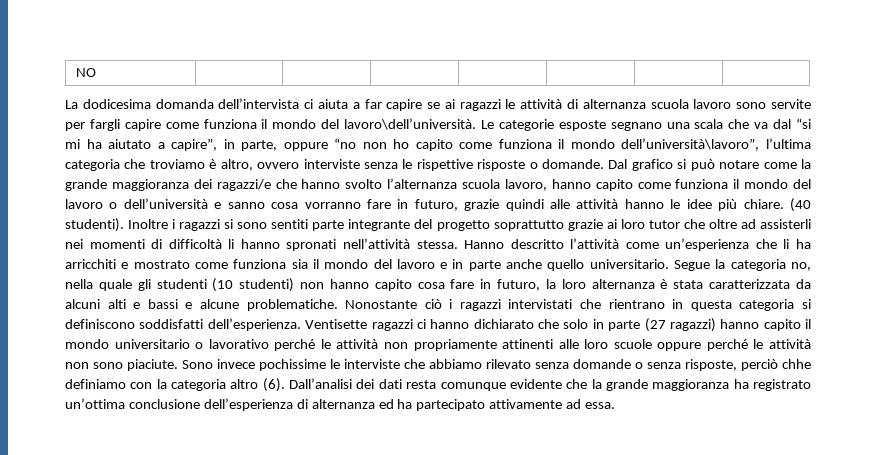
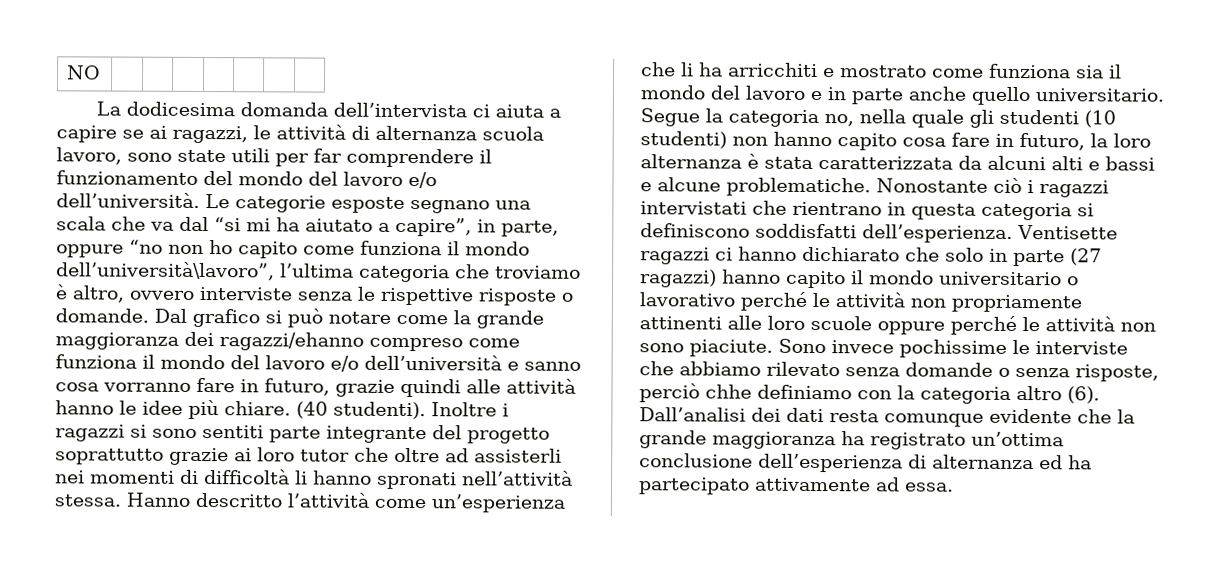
- La dodicesima domanda dell’intervista ci aiuta a far capire se ai ragazzi le attività di alternanza scuola lavoro sono servite per fargli capire come funziona il mondo del lavoro\dell’università.
+ La dodicesima domanda dell’intervista ci aiuta a capire se ai ragazzi, le attività di alternanza scuola lavoro, sono state utili per far comprendere il funzionamento del mondo del lavoro e/o dell’università.
- Dal grafico si può notare come la grande maggioranza dei ragazzi/e che hanno svolto l’alternanza scuola lavoro, hanno capito come funziona il mondo del lavoro o dell’università e sanno cosa vorranno fare in futuro, grazie quindi alle attività hanno le idee più chiare.
+ Dal grafico si può notare come la grande maggioranza dei ragazzi/ehanno compreso come funziona il mondo del lavoro e/o dell’università e sanno cosa vorranno fare in futuro, grazie quindi alle attività hanno le idee più chiare.

